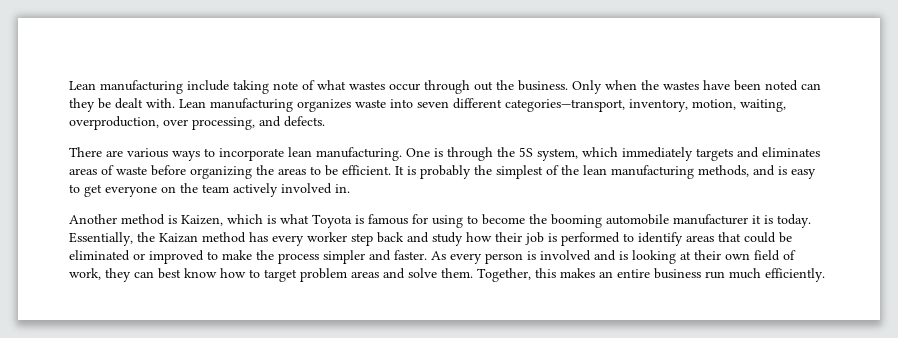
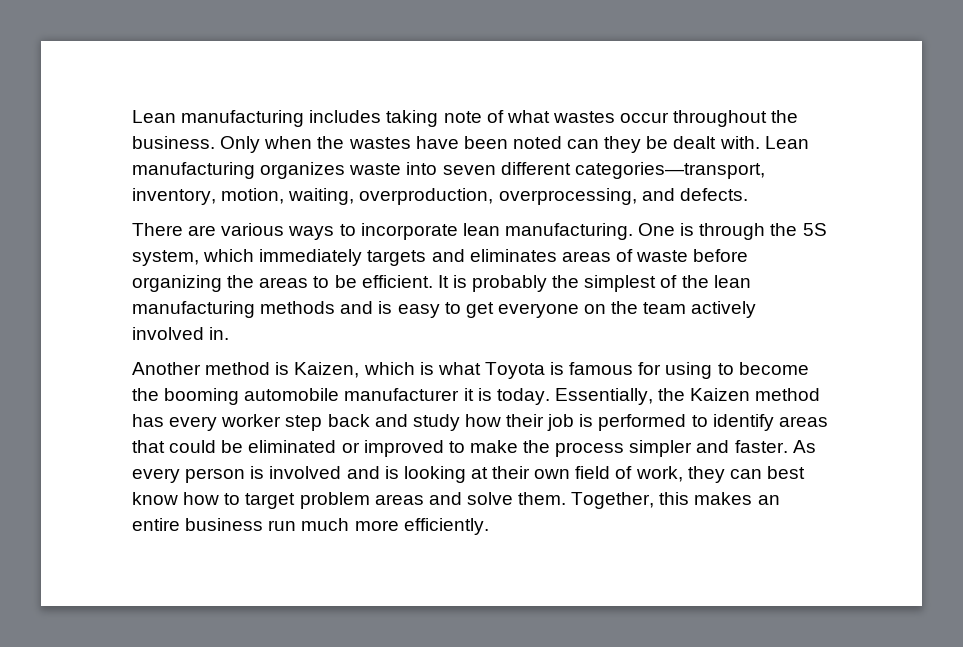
- Lean manufacturing include taking note of what wastes occur through out the business.
+ Lean manufacturing includes taking note of what wastes occur throughout the business.
- Lean manufacturing organizes waste into seven different categories—transport, inventory, motion, waiting, overproduction, over processing, and defects.
+ Lean manufacturing organizes waste into seven different categories—transport, inventory, motion, waiting, overproduction, overprocessing, and defects.
- It is probably the simplest of the lean manufacturing methods, and is easy to get everyone on the team actively involved in.
+ It is probably the simplest of the lean manufacturing methods and is easy to get everyone on the team actively involved in.
- Essentially, the Kaizan method has every worker step back and study how their job is performed to identify areas that could be eliminated or improved to make the process simpler and faster.
+ Essentially, the Kaizen method has every worker step back and study how their job is performed to identify areas that could be eliminated or improved to make the process simpler and faster.
- Together, this makes an entire business run much efficiently.
+ Together, this makes an entire business run much more efficiently.

